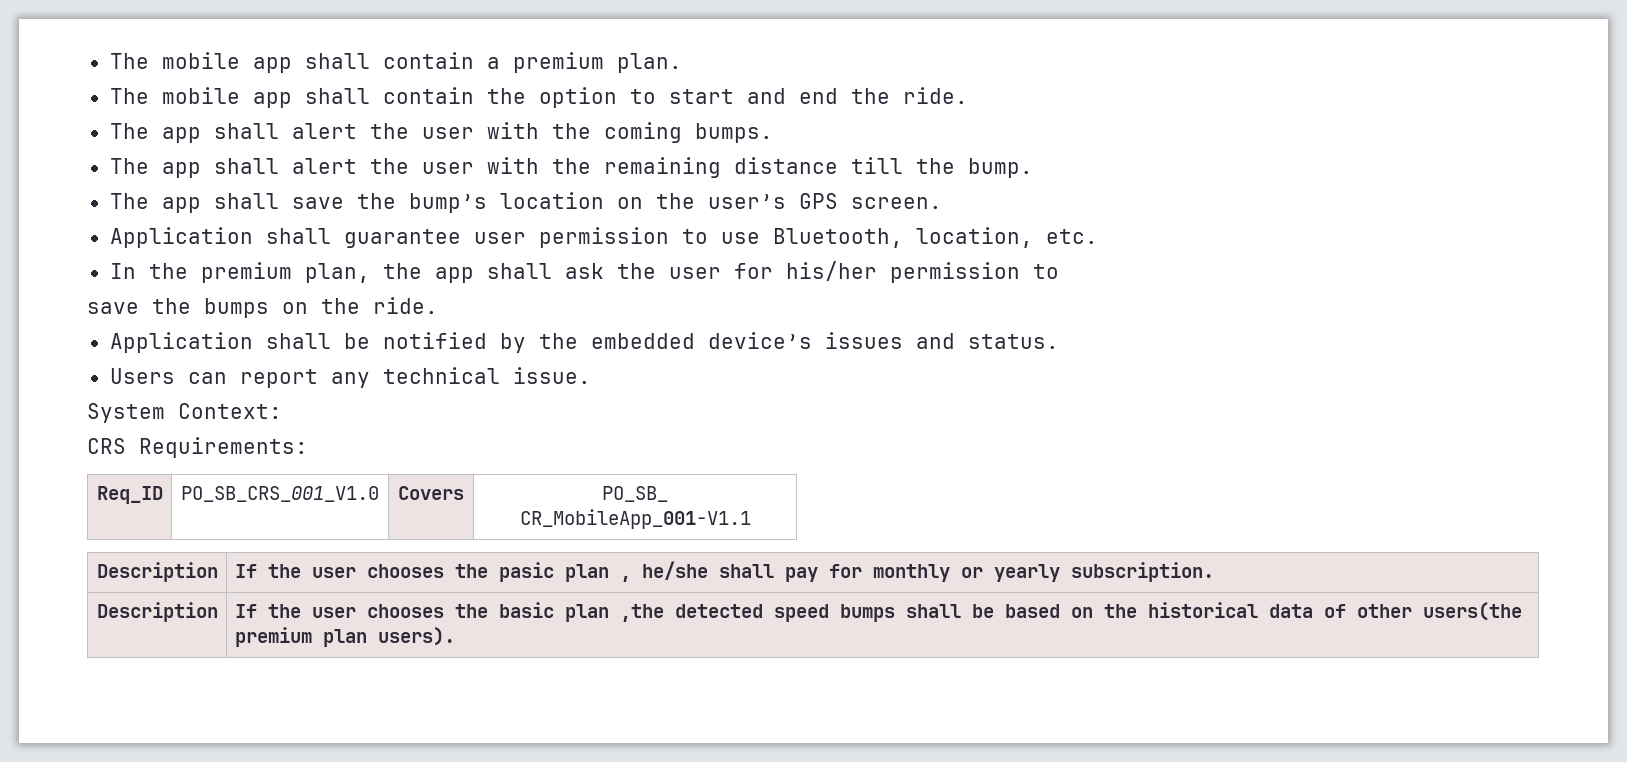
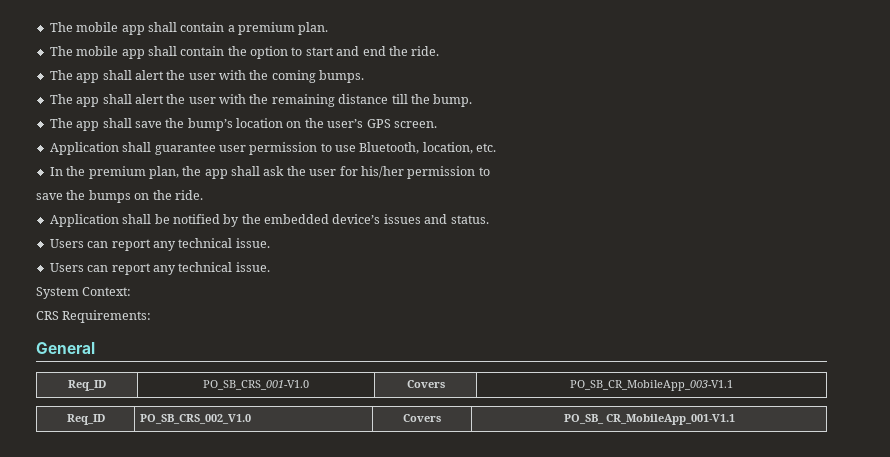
  Application shall be notified by the embedded device’s issues and status.
+ Users can report any technical issue.
- Req_ID | PO_SB_CRS_001_V1.0 | Covers | PO_SB_ CR_MobileApp_001-V1.1
- Description | If the user chooses the pasic plan , he/she shall pay for monthly or yearly subscription.
- Description | If the user chooses the basic plan ,the detected speed bumps shall be based on the historical data of other users(the premium plan users).
+ General
+ Req_ID | PO_SB_CRS_001-V1.0 | Covers | PO_SB_CR_MobileApp_003-V1.1
+ Req_ID | PO_SB_CRS_002_V1.0 | Covers | PO_SB_ CR_MobileApp_001-V1.1

